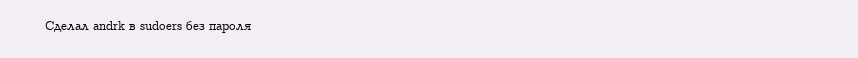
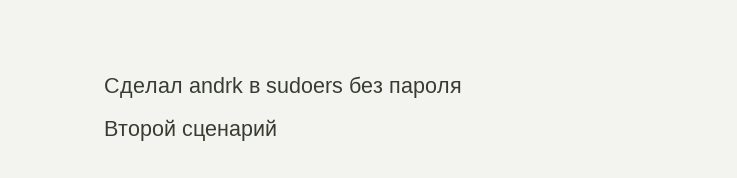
+ Второй сценарий

